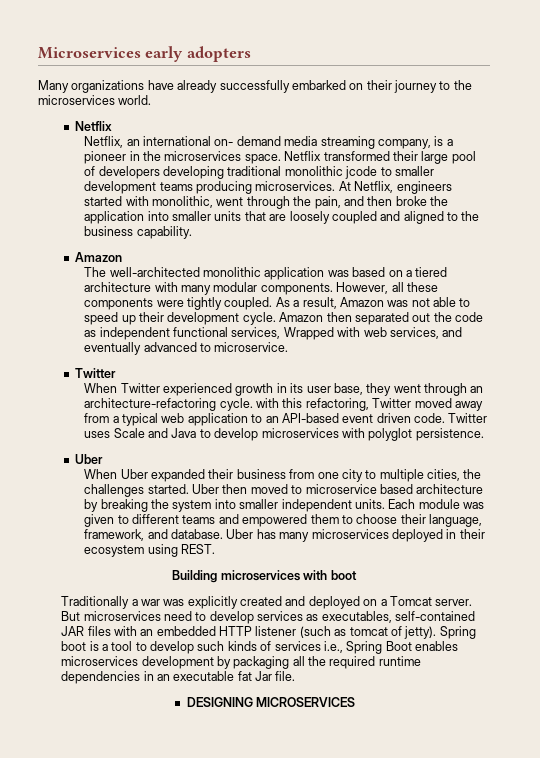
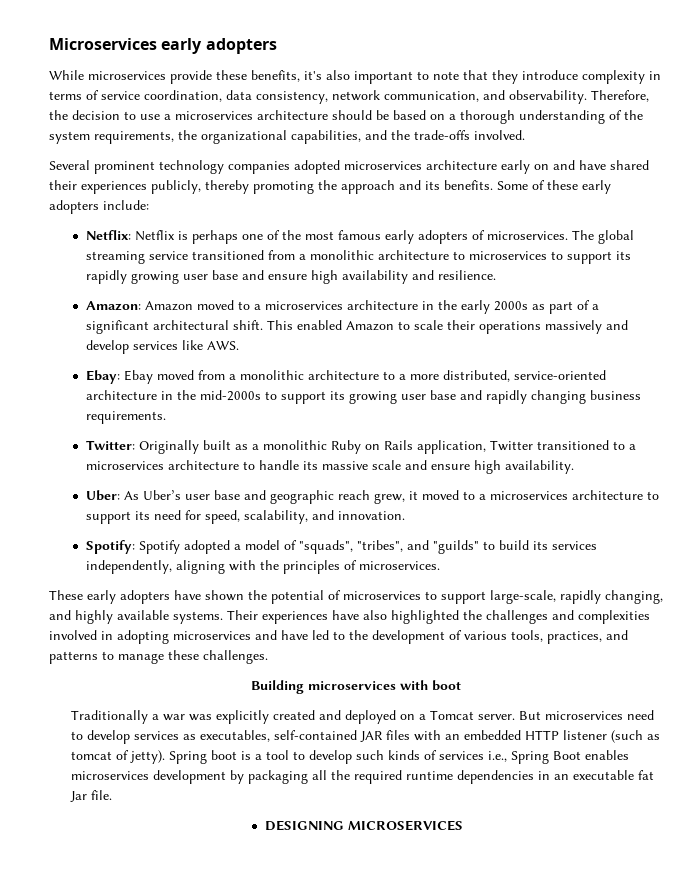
- Many organizations have already successfully embarked on their journey to the microservices world.
- Netflix
- Netflix, an international on- demand media streaming company, is a pioneer in the microservices space. Netflix transformed their large pool of developers developing traditional monolithic jcode to smaller development teams producing microservices. At Netflix, engineers started with monolithic, went through the pain, and then broke the application into smaller units that are loosely coupled and aligned to the business capability.
- Amazon
- The well-architected monolithic application was based on a tiered architecture with many modular components. However, all these components were tightly coupled. As a result, Amazon was not able to speed up their development cycle. Amazon then separated out the code as independent functional services, Wrapped with web services, and eventually advanced to microservice.
- Twitter
- When Twitter experienced growth in its user base, they went through an architecture-refactoring cycle. with this refactoring, Twitter moved away from a typical web application to an API-based event driven code. Twitter uses Scale and Java to develop microservices with polyglot persistence.
- Uber
- When Uber expanded their business from one city to multiple cities, the challenges started. Uber then moved to microservice based architecture by breaking the system into smaller independent units. Each module was given to different teams and empowered them to choose their language, framework, and database. Uber has many microservices deployed in their ecosystem using REST.
+ While microservices provide these benefits, it's also important to note that they introduce complexity in terms of service coordination, data consistency, network communication, and observability. Therefore, the decision to use a microservices architecture should be based on a thorough understanding of the system requirements, the organizational capabilities, and the trade-offs involved.
+ Several prominent technology companies adopted microservices architecture early on and have shared their experiences publicly, thereby promoting the approach and its benefits. Some of these early adopters include:
+ Netflix: Netflix is perhaps one of the most famous early adopters of microservices. The global streaming service transitioned from a monolithic architecture to microservices to support its rapidly growing user base and ensure high availability and resilience.
+ Amazon: Amazon moved to a microservices architecture in the early 2000s as part of a significant architectural shift. This enabled Amazon to scale their operations massively and develop services like AWS.
+ Ebay: Ebay moved from a monolithic architecture to a more distributed, service-oriented architecture in the mid-2000s to support its growing user base and rapidly changing business requirements.
+ Twitter: Originally built as a monolithic Ruby on Rails application, Twitter transitioned to a microservices architecture to handle its massive scale and ensure high availability.
+ Uber: As Uber’s user base and geographic reach grew, it moved to a microservices architecture to support its need for speed, scalability, and innovation.
+ Spotify: Spotify adopted a model of "squads", "tribes", and "guilds" to build its services independently, aligning with the principles of microservices.
+ These early adopters have shown the potential of microservices to support large-scale, rapidly changing, and highly available systems. Their experiences have also highlighted the challenges and complexities involved in adopting microservices and have led to the development of various tools, practices, and patterns to manage these challenges.

